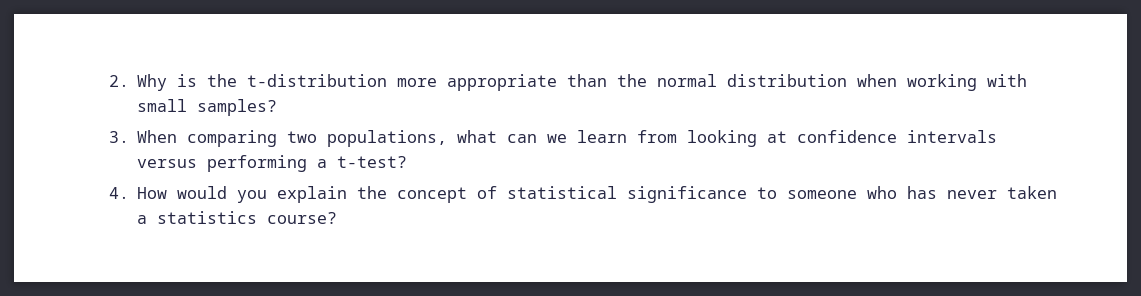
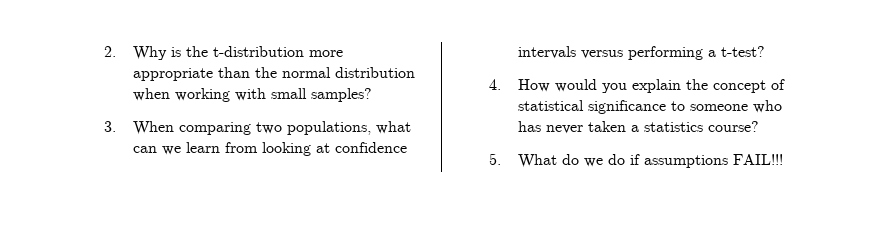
+ 5. What do we do if assumptions FAIL!!!

